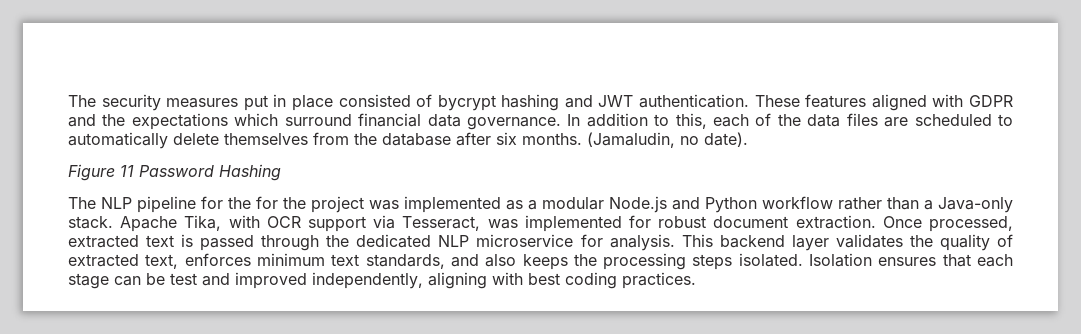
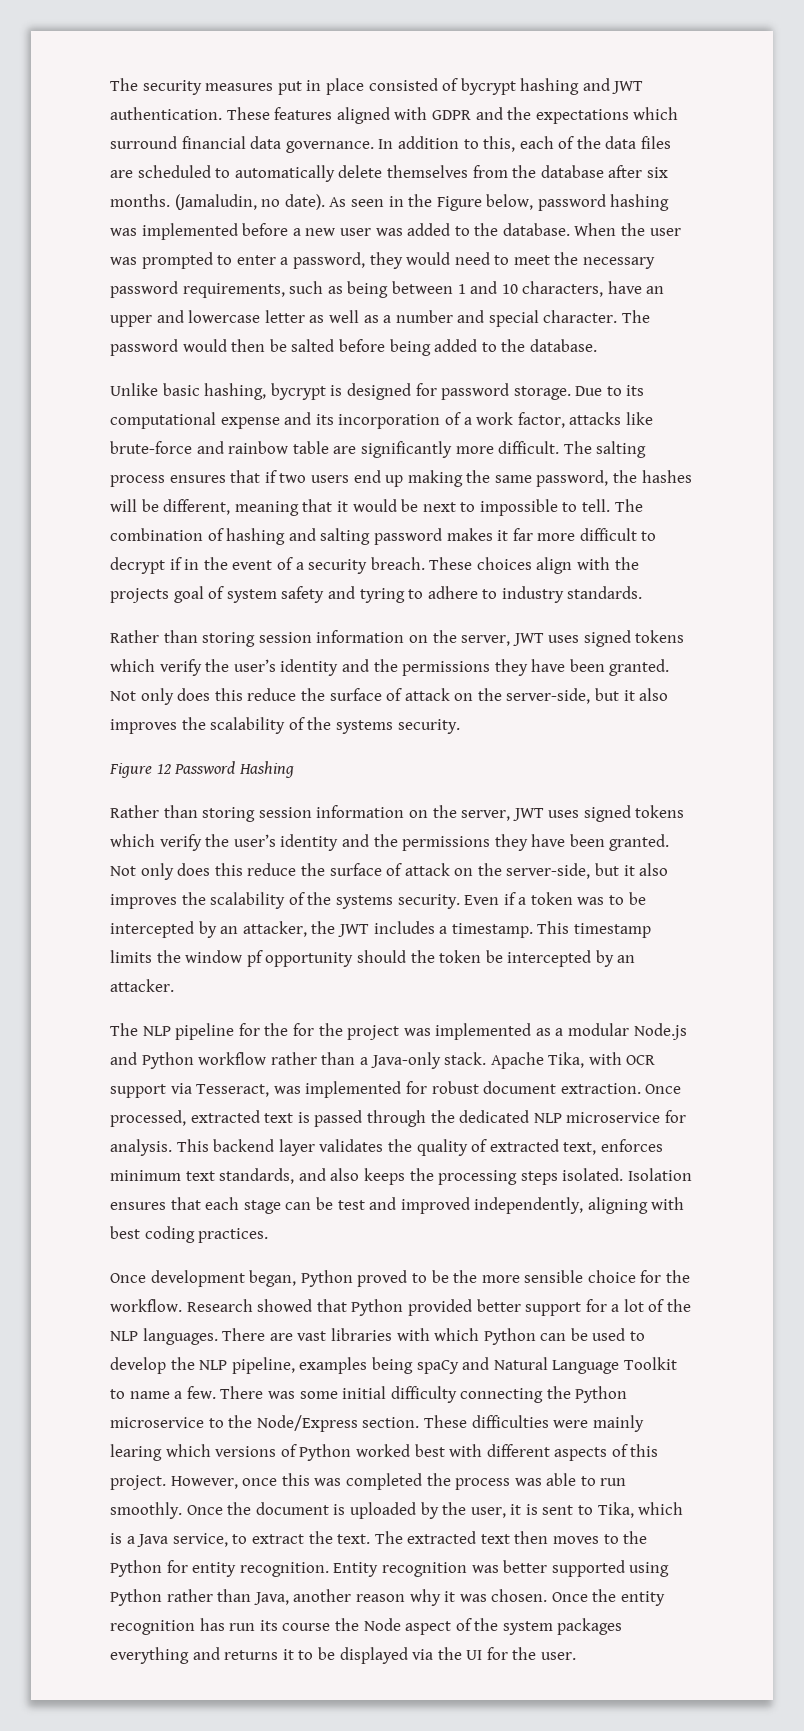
- (Jamaludin, no date).
- Figure 11 Password Hashing
+ (Jamaludin, no date). As seen in the Figure below, password hashing was implemented before a new user was added to the database. When the user was prompted to enter a password, they would need to meet the necessary password requirements, such as being between 1 and 10 characters, have an upper and lowercase letter as well as a number and special character. The password would then be salted before being added to the database.
+ Unlike basic hashing, bycrypt is designed for password storage. Due to its computational expense and its incorporation of a work factor, attacks like brute-force and rainbow table are significantly more difficult. The salting process ensures that if two users end up making the same password, the hashes will be different, meaning that it would be next to impossible to tell. The combination of hashing and salting password makes it far more difficult to decrypt if in the event of a security breach. These choices align with the projects goal of system safety and tyring to adhere to industry standards.
+ Rather than storing session information on the server, JWT uses signed tokens which verify the user’s identity and the permissions they have been granted. Not only does this reduce the surface of attack on the server-side, but it also improves the scalability of the systems security.
+ Figure 12 Password Hashing
+ Rather than storing session information on the server, JWT uses signed tokens which verify the user’s identity and the permissions they have been granted. Not only does this reduce the surface of attack on the server-side, but it also improves the scalability of the systems security. Even if a token was to be intercepted by an attacker, the JWT includes a timestamp. This timestamp limits the window pf opportunity should the token be intercepted by an attacker.
+ Once development began, Python proved to be the more sensible choice for the workflow. Research showed that Python provided better support for a lot of the NLP languages. There are vast libraries with which Python can be used to develop the NLP pipeline, examples being spaCy and Natural Language Toolkit to name a few. There was some initial difficulty connecting the Python microservice to the Node/Express section. These difficulties were mainly learing which versions of Python worked best with different aspects of this project. However, once this was completed the process was able to run smoothly. Once the document is uploaded by the user, it is sent to Tika, which is a Java service, to extract the text. The extracted text then moves to the Python for entity recognition. Entity recognition was better supported using Python rather than Java, another reason why it was chosen. Once the entity recognition has run its course the Node aspect of the system packages everything and returns it to be displayed via the UI for the user.

